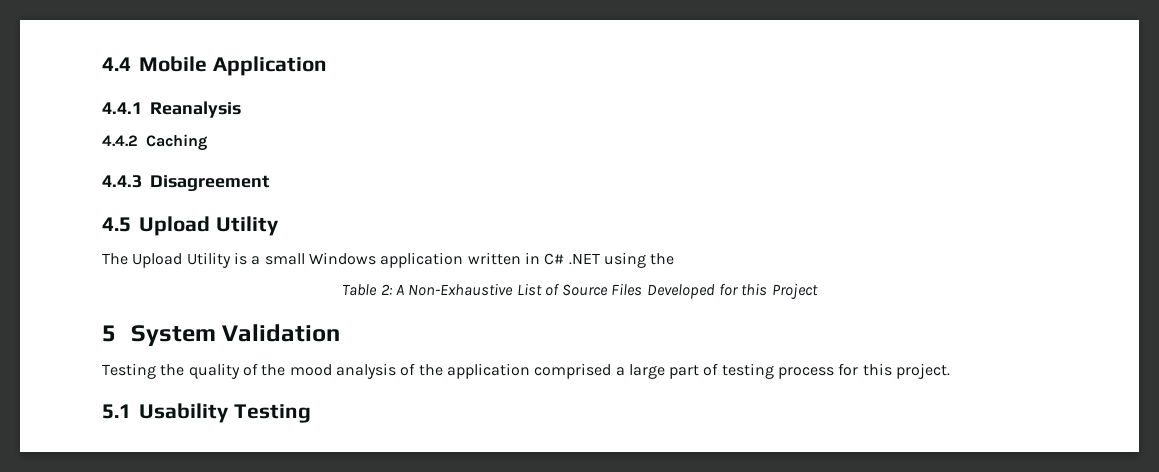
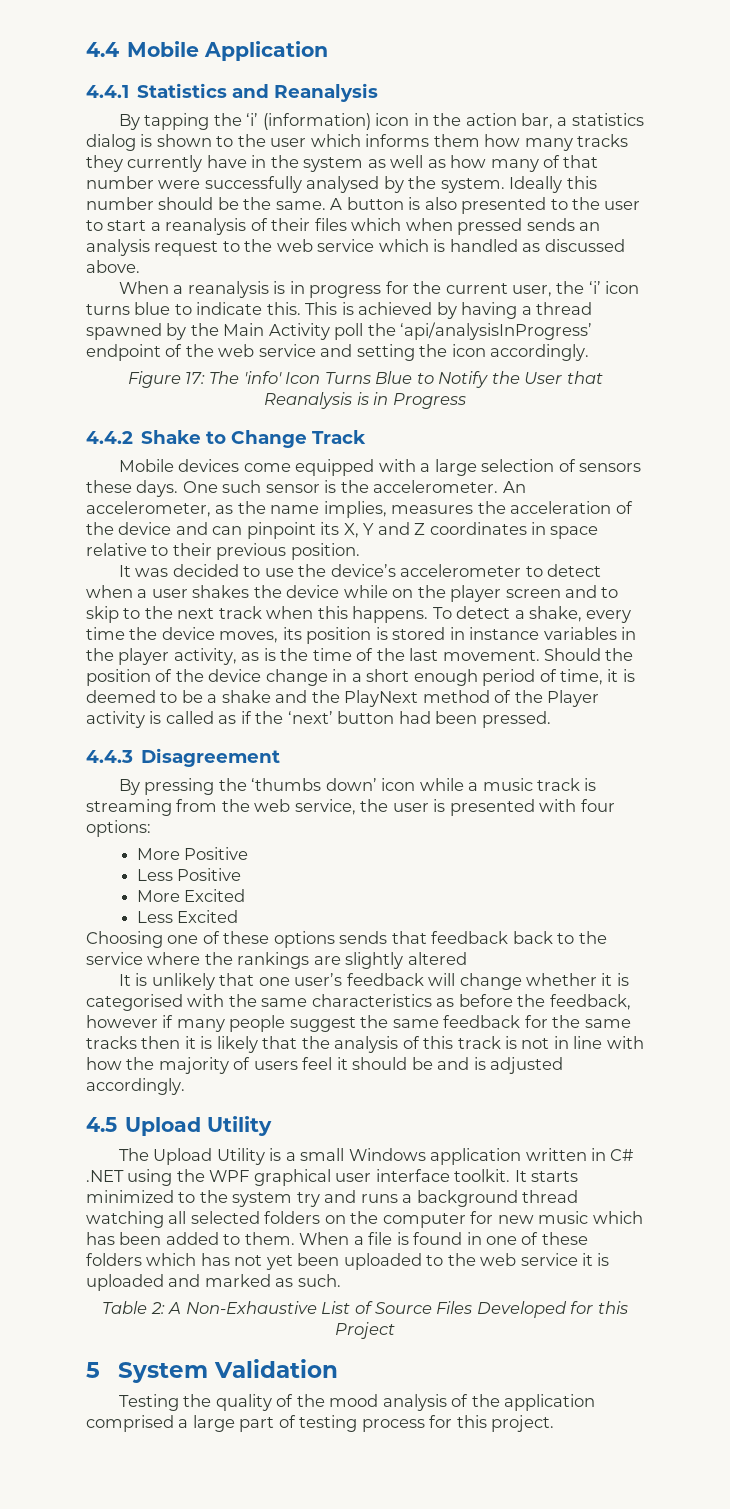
- 4.4.1 Reanalysis
+ 4.4.1 Statistics and Reanalysis
- 4.4.2 Caching
+ By tapping the ‘i’ (information) icon in the action bar, a statistics dialog is shown to the user which informs them how many tracks they currently have in the system as well as how many of that number were successfully analysed by the system. Ideally this number should be the same. A button is also presented to the user to start a reanalysis of their files which when pressed sends an analysis request to the web service which is handled as discussed above.
+ When a reanalysis is in progress for the current user, the ‘i’ icon turns blue to indicate this. This is achieved by having a thread spawned by the Main Activity poll the ‘api/analysisInProgress’ endpoint of the web service and setting the icon accordingly.
+ Figure 17: The 'info' Icon Turns Blue to Notify the User that Reanalysis is in Progress
+ 4.4.2 Shake to Change Track
+ Mobile devices come equipped with a large selection of sensors these days. One such sensor is the accelerometer. An accelerometer, as the name implies, measures the acceleration of the device and can pinpoint its X, Y and Z coordinates in space relative to their previous position.
+ It was decided to use the device’s accelerometer to detect when a user shakes the device while on the player screen and to skip to the next track when this happens. To detect a shake, every time the device moves, its position is stored in instance variables in the player activity, as is the time of the last movement. Should the position of the device change in a short enough period of time, it is deemed to be a shake and the PlayNext method of the Player activity is called as if the ‘next’ button had been pressed.
  4.4.3 Disagreement
+ By pressing the ‘thumbs down’ icon while a music track is streaming from the web service, the user is presented with four options:
+ More Positive
+ Less Positive
+ More Excited
+ Less Excited
+ Choosing one of these options sends that feedback back to the service where the rankings are slightly altered
+ It is unlikely that one user’s feedback will change whether it is categorised with the same characteristics as before the feedback, however if many people suggest the same feedback for the same tracks then it is likely that the analysis of this track is not in line with how the majority of users feel it should be and is adjusted accordingly.
- The Upload Utility is a small Windows application written in C# .NET using the
+ The Upload Utility is a small Windows application written in C# .NET using the WPF graphical user interface toolkit. It starts minimized to the system try and runs a background thread watching all selected folders on the computer for new music which has been added to them. When a file is found in one of these folders which has not yet been uploaded to the web service it is uploaded and marked as such.
- 5.1 Usability Testing

